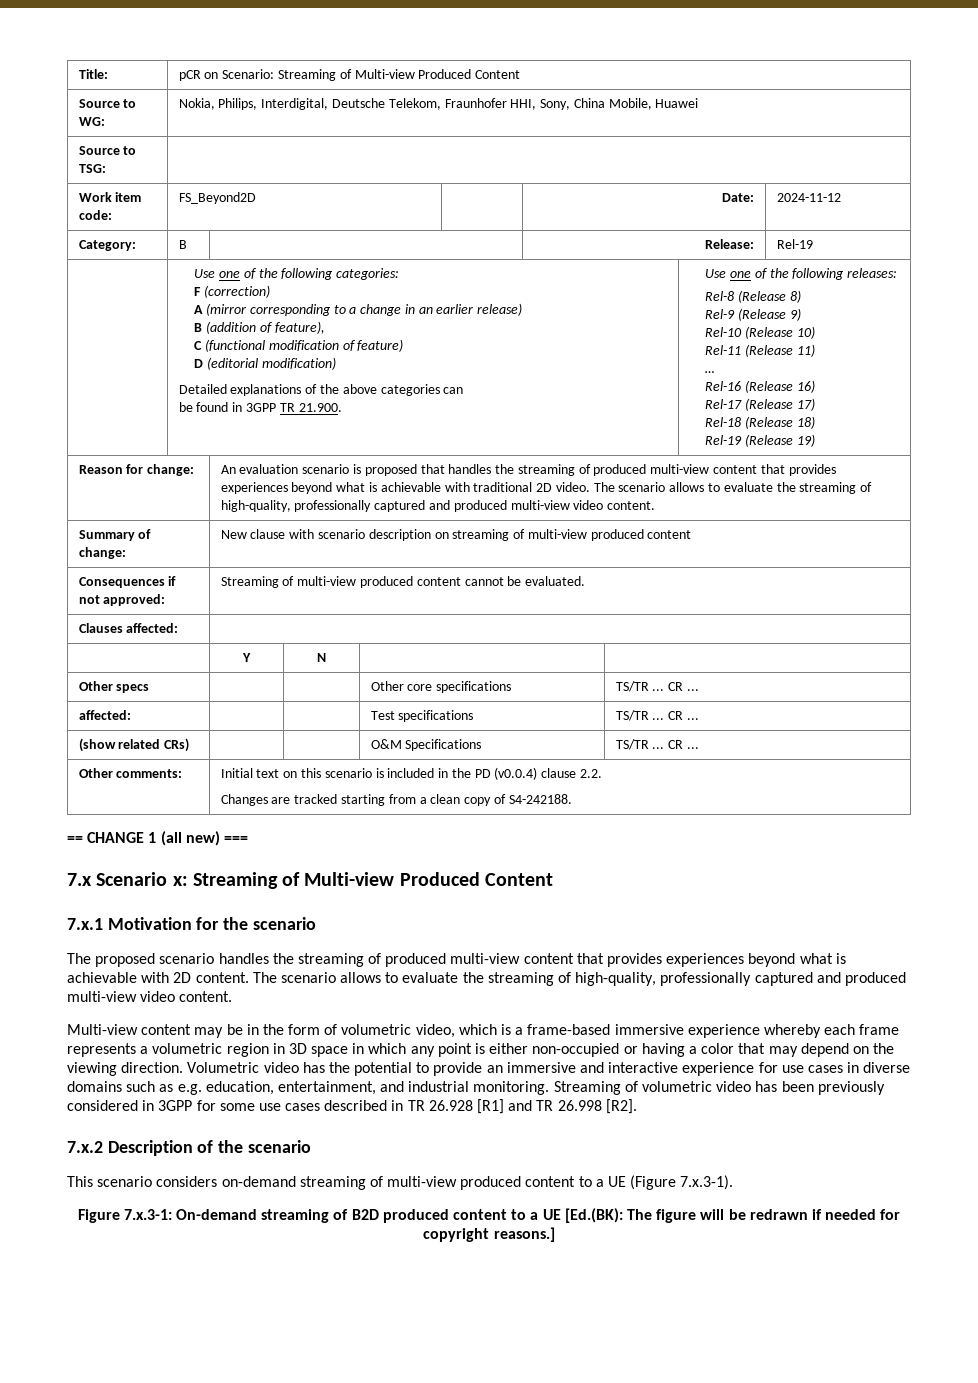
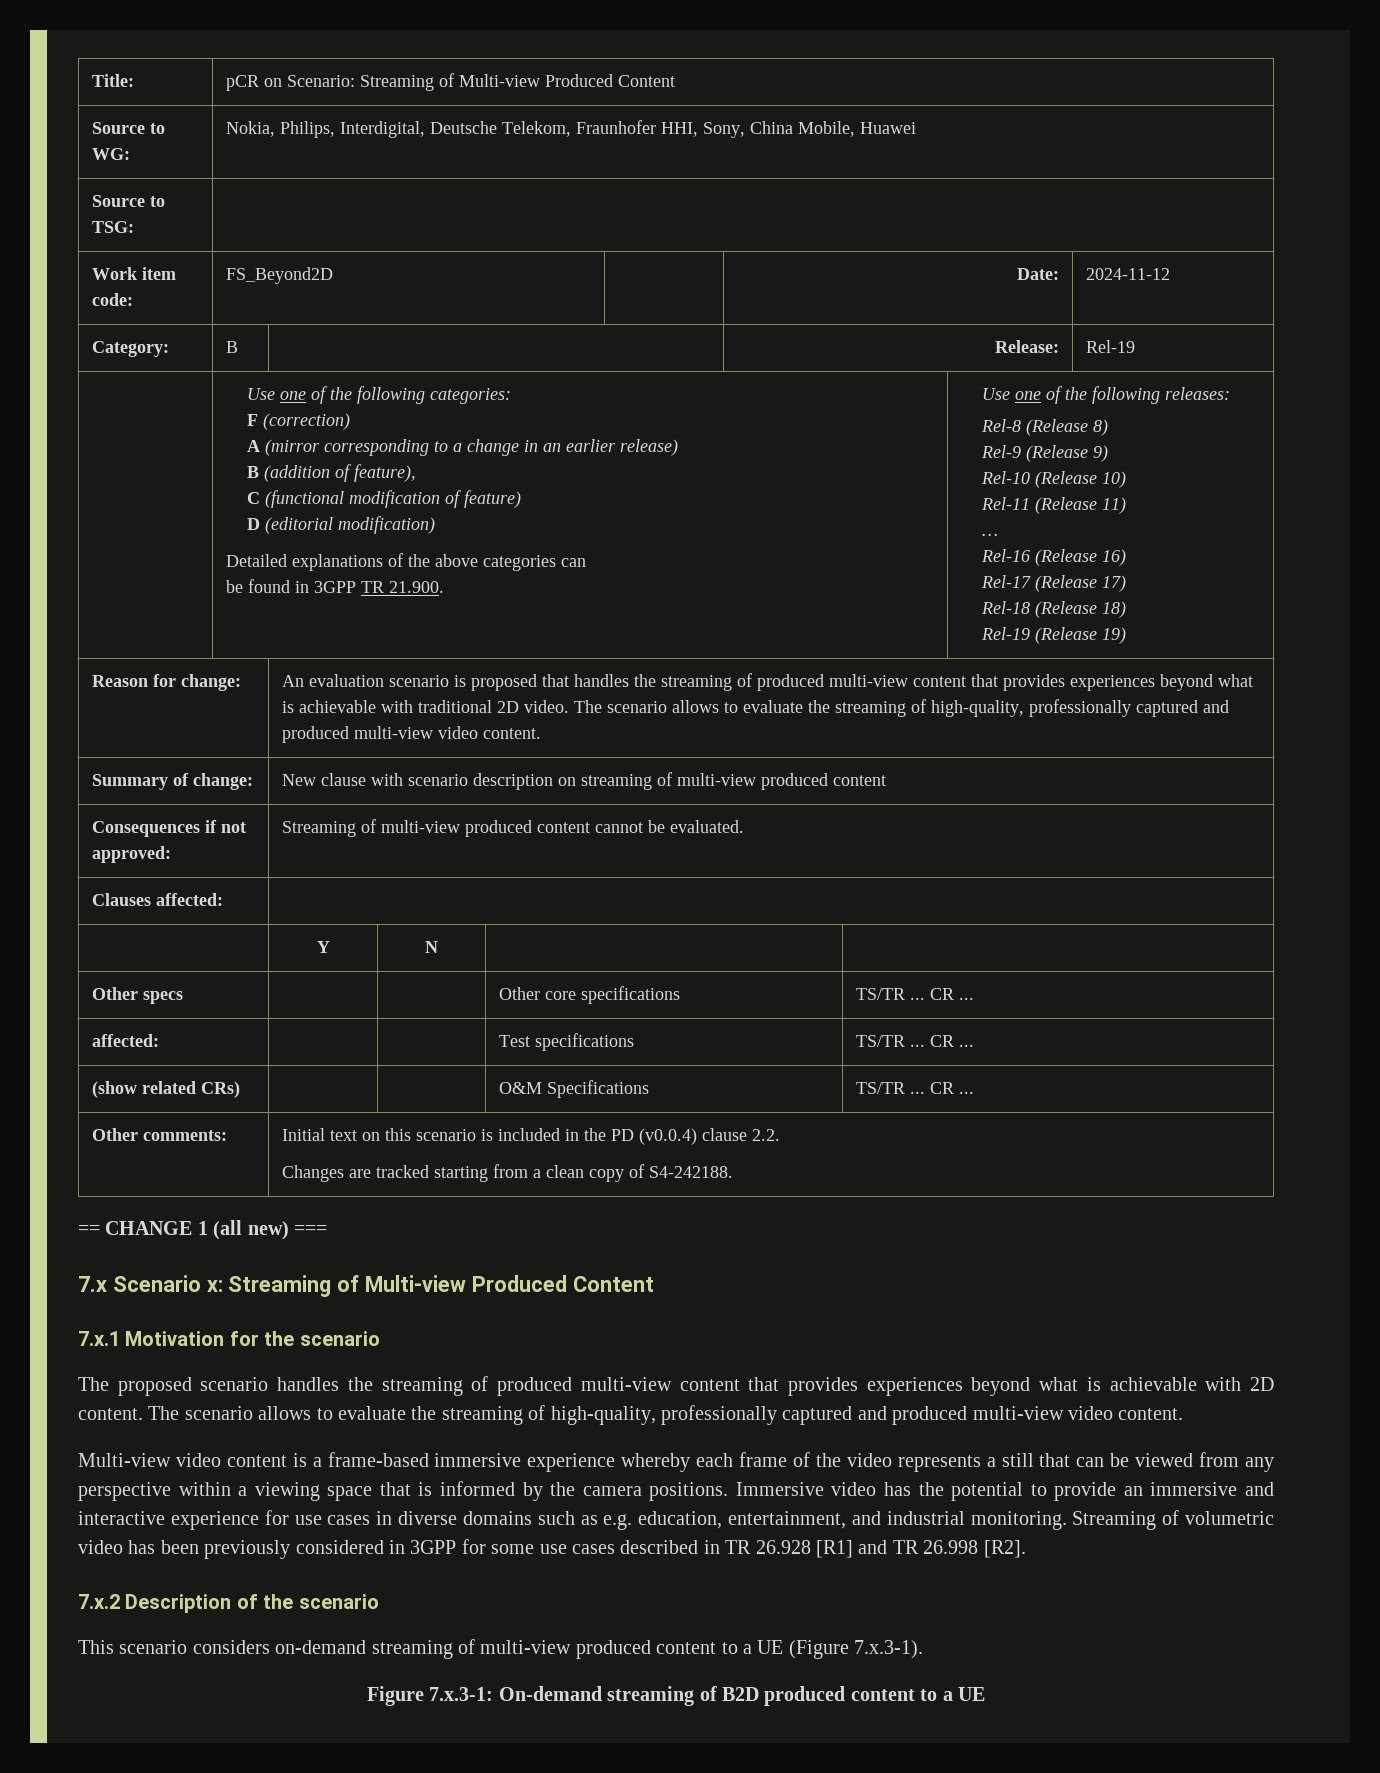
- Multi-view content may be in the form of volumetric video, which is a frame-based immersive experience whereby each frame represents a volumetric region in 3D space in which any point is either non-occupied or having a color that may depend on the viewing direction. Volumetric video has the potential to provide an immersive and interactive experience for use cases in diverse domains such as e.g. education, entertainment, and industrial monitoring.
+ Multi-view video content is a frame-based immersive experience whereby each frame of the video represents a still that can be viewed from any perspective within a viewing space that is informed by the camera positions. Immersive video has the potential to provide an immersive and interactive experience for use cases in diverse domains such as e.g. education, entertainment, and industrial monitoring.
- Figure 7.x.3-1: On-demand streaming of B2D produced content to a UE [Ed.(BK): The figure will be redrawn if needed for copyright reasons.]
+ Figure 7.x.3-1: On-demand streaming of B2D produced content to a UE

